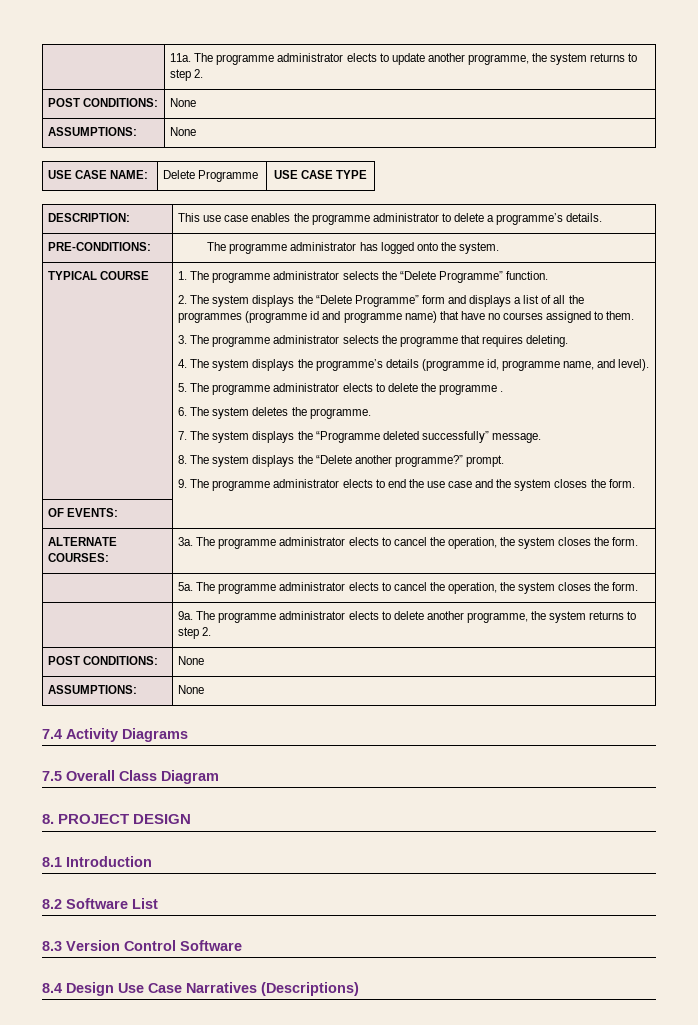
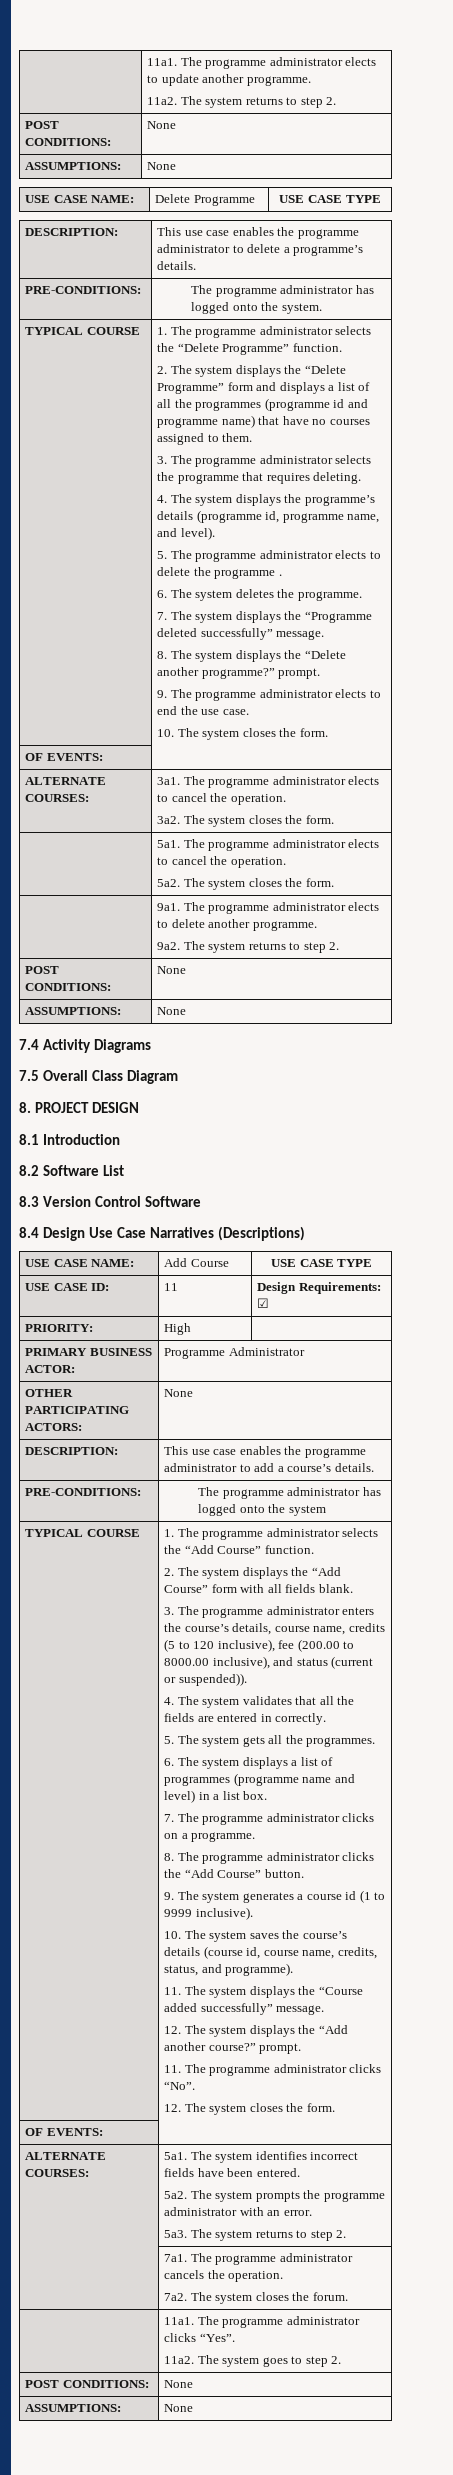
- | 11a. The programme administrator elects to update another programme, the system returns to step 2.
+ | 11a1. The programme administrator elects to update another programme.
+ 11a2. The system returns to step 2.
- 9. The programme administrator elects to end the use case and the system closes the form.
+ 9. The programme administrator elects to end the use case.
+ 10. The system closes the form.
  OF EVENTS: |
- ALTERNATE COURSES: | 3a. The programme administrator elects to cancel the operation, the system closes the form.
- | 5a. The programme administrator elects to cancel the operation, the system closes the form.
- | 9a. The programme administrator elects to delete another programme, the system returns to step 2.
+ ALTERNATE COURSES: | 3a1. The programme administrator elects to cancel the operation.
+ 3a2. The system closes the form.
+ | 5a1. The programme administrator elects to cancel the operation.
+ 5a2. The system closes the form.
+ | 9a1. The programme administrator elects to delete another programme.
+ 9a2. The system returns to step 2.
+ USE CASE NAME: | Add Course | USE CASE TYPE
+ USE CASE ID: | 11 | Design Requirements: ☑
+ PRIORITY: | High |
+ PRIMARY BUSINESS ACTOR: | Programme Administrator
+ OTHER PARTICIPATING ACTORS: | None
+ DESCRIPTION: | This use case enables the programme administrator to add a course’s details.
+ PRE-CONDITIONS: | The programme administrator has logged onto the system
+ TYPICAL COURSE | 1. The programme administrator selects the “Add Course” function.
+ 2. The system displays the “Add Course” form with all fields blank.
+ 3. The programme administrator enters the course’s details, course name, credits (5 to 120 inclusive), fee (200.00 to 8000.00 inclusive), and status (current or suspended)).
+ 4. The system validates that all the fields are entered in correctly.
+ 5. The system gets all the programmes.
+ 6. The system displays a list of programmes (programme name and level) in a list box.
+ 7. The programme administrator clicks on a programme.
+ 8. The programme administrator clicks the “Add Course” button.
+ 9. The system generates a course id (1 to 9999 inclusive).
+ 10. The system saves the course’s details (course id, course name, credits, status, and programme).
+ 11. The system displays the “Course added successfully” message.
+ 12. The system displays the “Add another course?” prompt.
+ 11. The programme administrator clicks “No”.
+ 12. The system closes the form.
+ OF EVENTS: |
+ ALTERNATE COURSES: | 5a1. The system identifies incorrect fields have been entered.
+ 5a2. The system prompts the programme administrator with an error.
+ 5a3. The system returns to step 2.
+ | 7a1. The programme administrator cancels the operation.
+ 7a2. The system closes the forum.
+ | 11a1. The programme administrator clicks “Yes”.
+ 11a2. The system goes to step 2.
+ POST CONDITIONS: | None
+ ASSUMPTIONS: | None

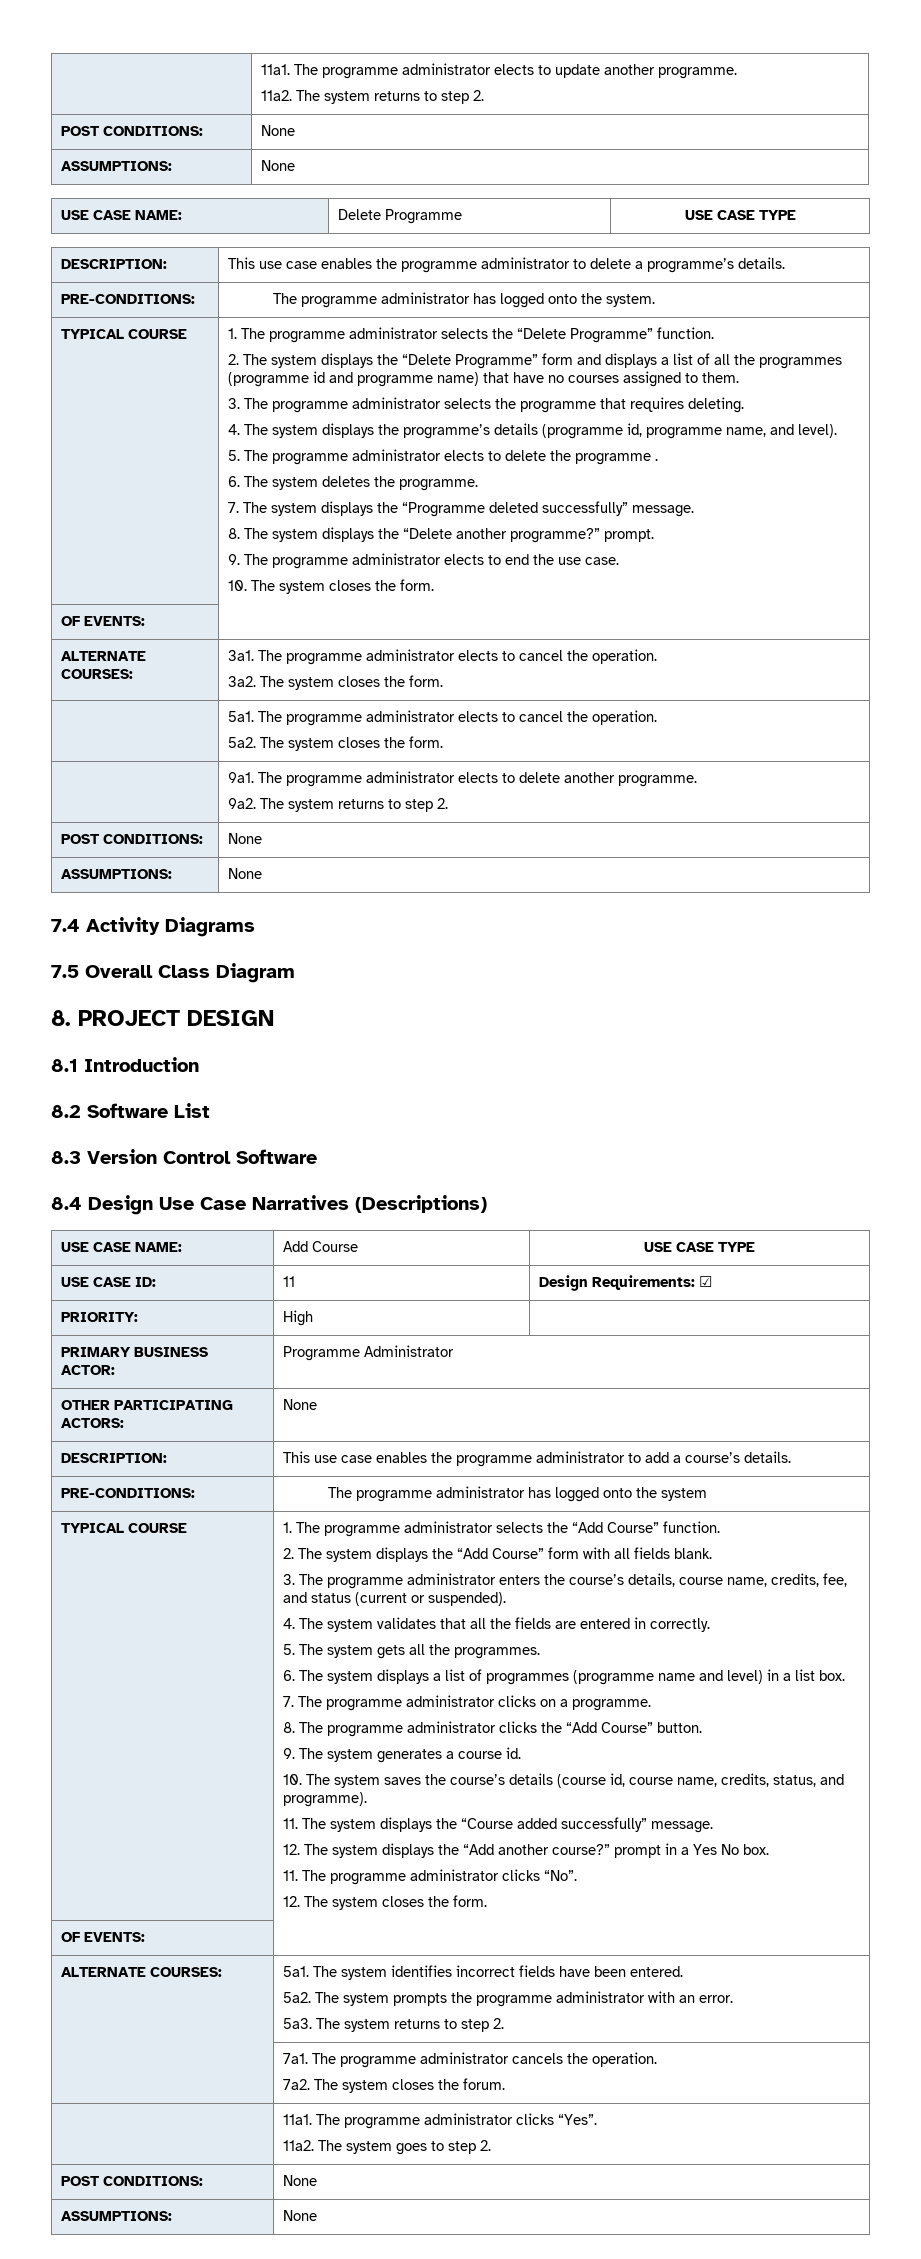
- 3. The programme administrator enters the course’s details, course name, credits (5 to 120 inclusive), fee (200.00 to 8000.00 inclusive), and status (current or suspended)).
+ 3. The programme administrator enters the course’s details, course name, credits, fee, and status (current or suspended).
- 9. The system generates a course id (1 to 9999 inclusive).
+ 9. The system generates a course id.
- 12. The system displays the “Add another course?” prompt.
+ 12. The system displays the “Add another course?” prompt in a Yes No box.

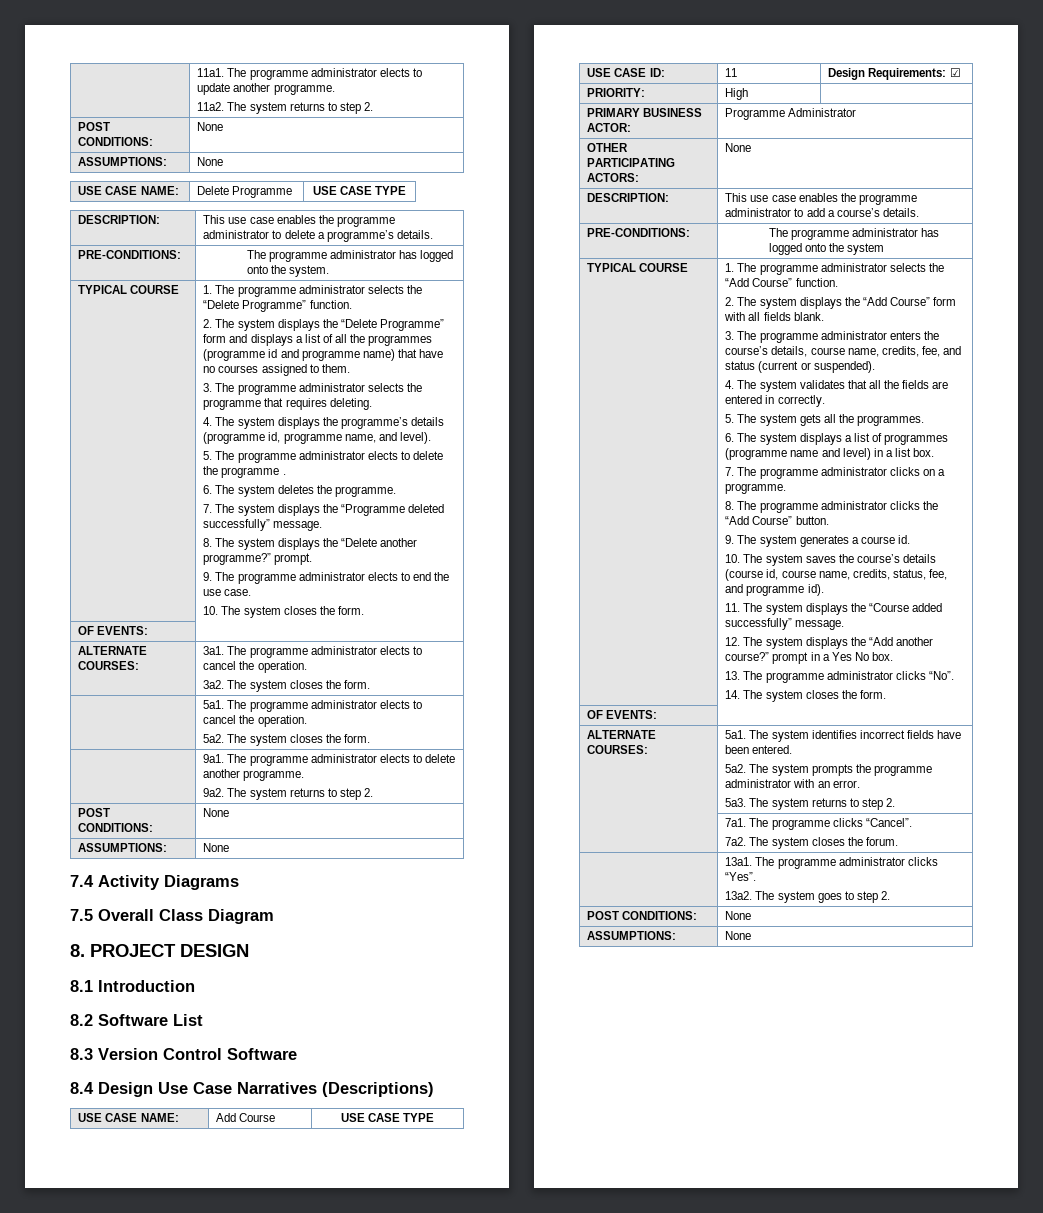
- 10. The system saves the course’s details (course id, course name, credits, status, and programme).
+ 10. The system saves the course’s details (course id, course name, credits, status, fee, and programme id).
- 11. The programme administrator clicks “No”.
+ 13. The programme administrator clicks “No”.
- 12. The system closes the form.
+ 14. The system closes the form.
- | 7a1. The programme administrator cancels the operation.
+ | 7a1. The programme clicks “Cancel”.
- | 11a1. The programme administrator clicks “Yes”.
- 11a2. The system goes to step 2.
+ | 13a1. The programme administrator clicks “Yes”.
+ 13a2. The system goes to step 2.

